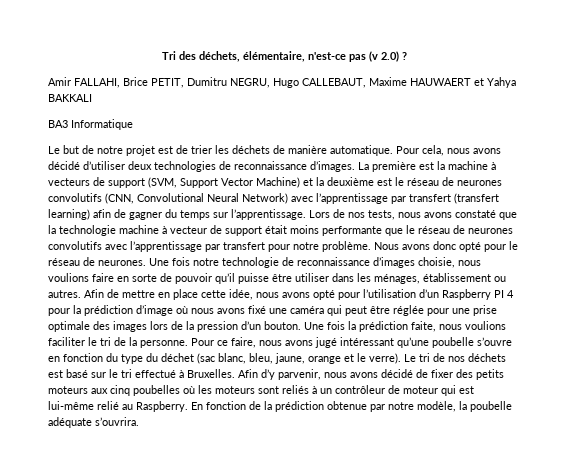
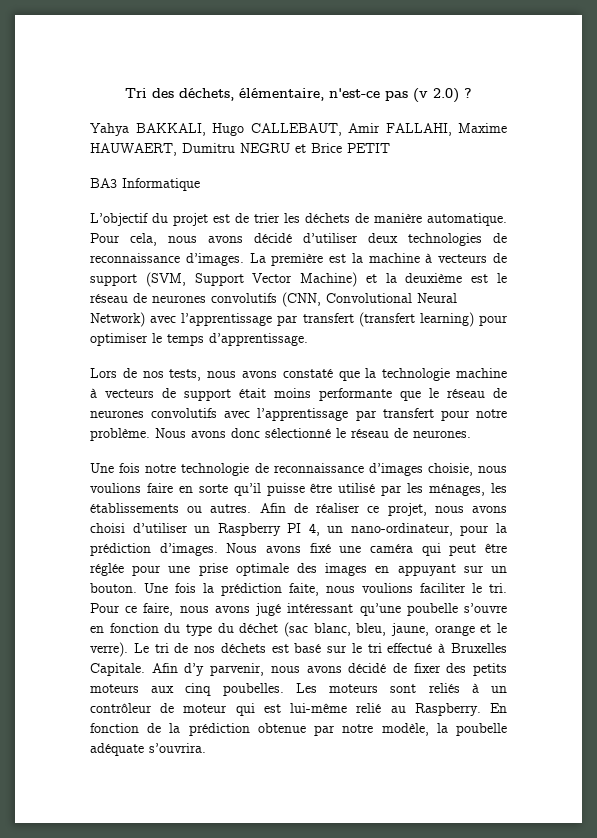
- Amir FALLAHI, Brice PETIT, Dumitru NEGRU, Hugo CALLEBAUT, Maxime HAUWAERT et Yahya BAKKALI
+ Yahya BAKKALI, Hugo CALLEBAUT, Amir FALLAHI, Maxime HAUWAERT, Dumitru NEGRU et Brice PETIT
  BA3 Informatique
- Le but de notre projet est de trier les déchets de manière automatique.
+ L’objectif du projet est de trier les déchets de manière automatique.
- La première est la machine à vecteurs de support (SVM, Support Vector Machine) et la deuxième est le réseau de neurones convolutifs (CNN, Convolutional Neural Network) avec l’apprentissage par transfert (transfert learning) afin de gagner du temps sur l’apprentissage. Lors de nos tests, nous avons constaté que la technologie machine à vecteur de support était moins performante que le réseau de neurones convolutifs avec l’apprentissage par transfert pour notre problème.
+ La première est la machine à vecteurs de support (SVM, Support Vector Machine) et la deuxième est le réseau de neurones convolutifs (CNN, Convolutional Neural Network) avec l’apprentissage par transfert (transfert learning) pour optimiser le temps d’apprentissage.
+ Lors de nos tests, nous avons constaté que la technologie machine à vecteurs de support était moins performante que le réseau de neurones convolutifs avec l’apprentissage par transfert pour notre problème.
- Nous avons donc opté pour le réseau de neurones. Une fois notre technologie de reconnaissance d’images choisie, nous voulions faire en sorte de pouvoir qu’il puisse être utiliser dans les ménages, établissement ou autres. Afin de mettre en place cette idée, nous avons opté pour l’utilisation d’un Raspberry PI 4 pour la prédiction d’image où nous avons fixé une caméra qui peut être réglée pour une prise optimale des images lors de la pression d’un bouton.
+ Nous avons donc sélectionné le réseau de neurones.
+ Une fois notre technologie de reconnaissance d’images choisie, nous voulions faire en sorte qu’il puisse être utilisé par les ménages, les établissements ou autres. Afin de réaliser ce projet, nous avons choisi d’utiliser un Raspberry PI 4, un nano-ordinateur, pour la prédiction d’images. Nous avons fixé une caméra qui peut être réglée pour une prise optimale des images en appuyant sur un bouton.
- Une fois la prédiction faite, nous voulions faciliter le tri de la personne.
+ Une fois la prédiction faite, nous voulions faciliter le tri.
- Le tri de nos déchets est basé sur le tri effectué à Bruxelles.
+ Le tri de nos déchets est basé sur le tri effectué à Bruxelles Capitale.
- Afin d’y parvenir, nous avons décidé de fixer des petits moteurs aux cinq poubelles où les moteurs sont reliés à un contrôleur de moteur qui est lui-même relié au Raspberry.
+ Afin d’y parvenir, nous avons décidé de fixer des petits moteurs aux cinq poubelles. Les moteurs sont reliés à un contrôleur de moteur qui est lui-même relié au Raspberry.

